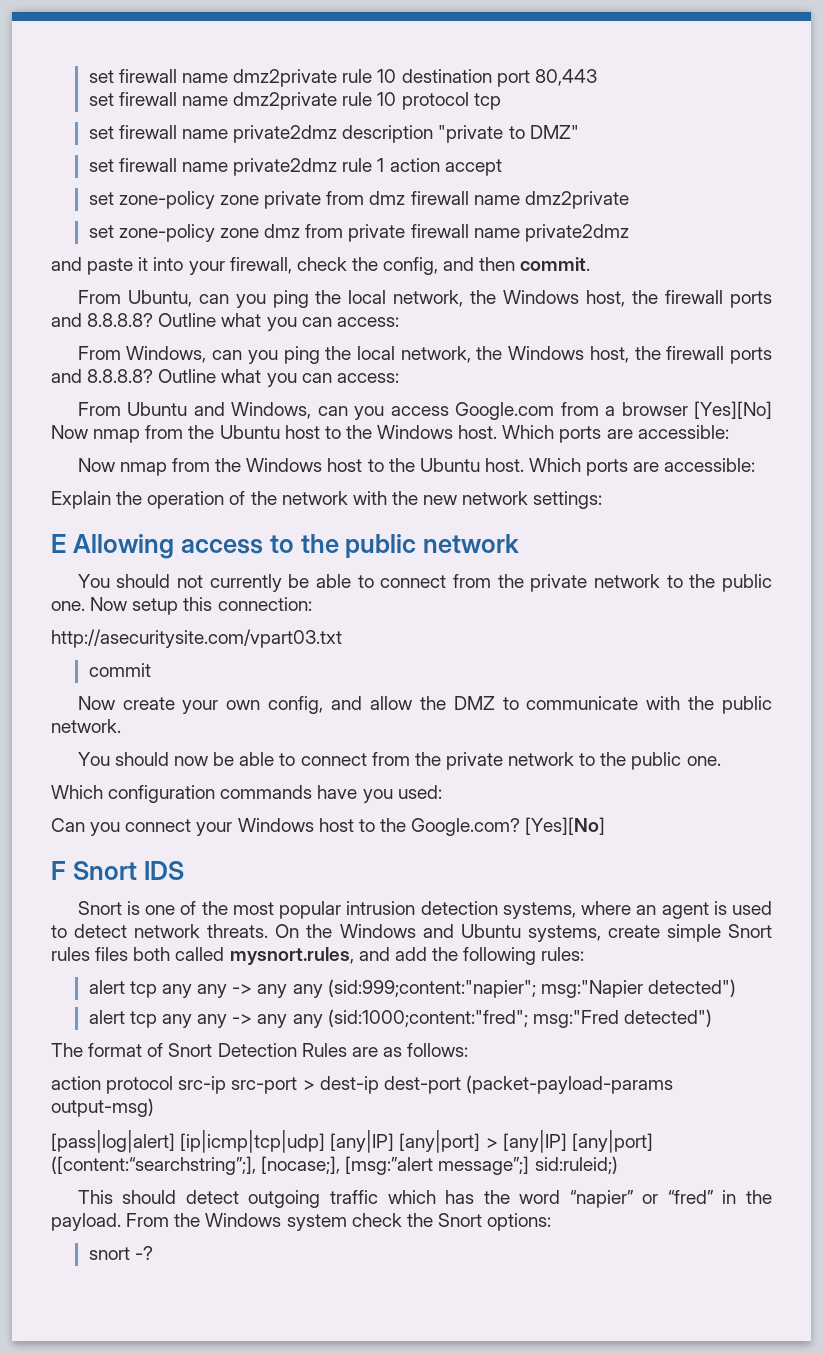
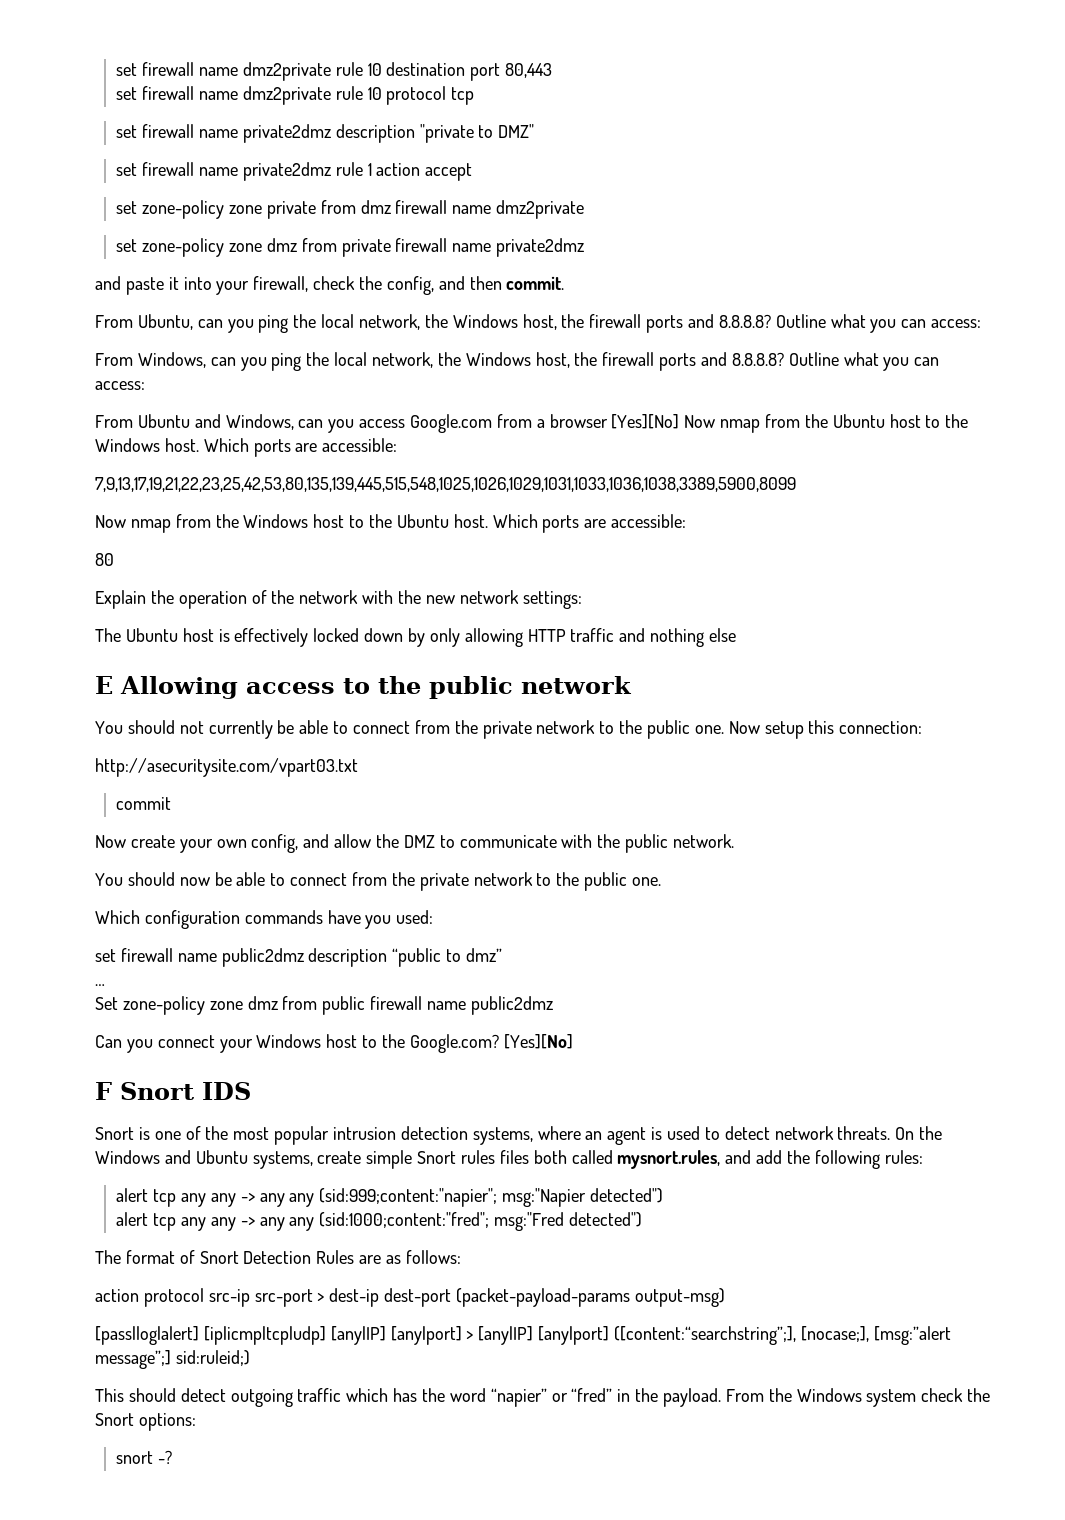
+ 7,9,13,17,19,21,22,23,25,42,53,80,135,139,445,515,548,1025,1026,1029,1031,1033,1036,1038,3389,5900,8099
+ 80
+ The Ubuntu host is effectively locked down by only allowing HTTP traffic and nothing else
+ set firewall name public2dmz description “public to dmz”
+ …
+ Set zone-policy zone dmz from public firewall name public2dmz

